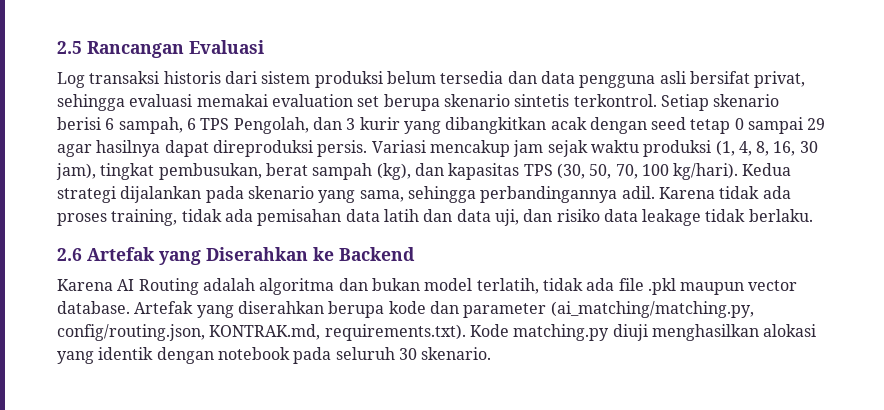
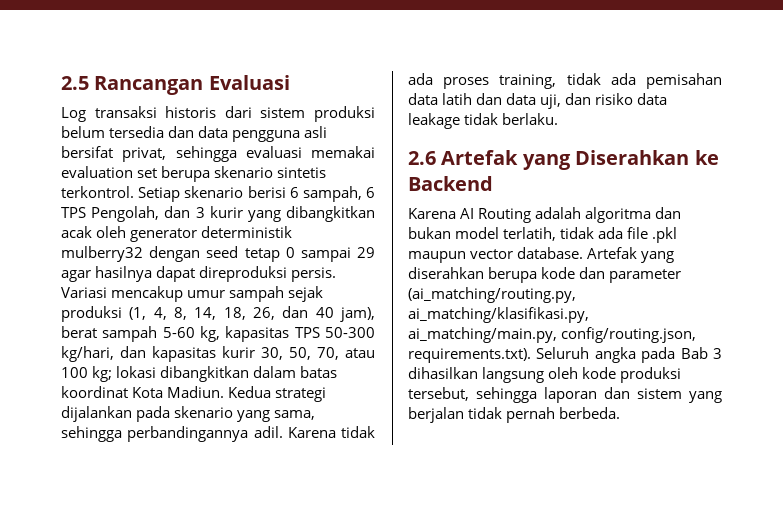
- Setiap skenario berisi 6 sampah, 6 TPS Pengolah, dan 3 kurir yang dibangkitkan acak dengan seed tetap 0 sampai 29 agar hasilnya dapat direproduksi persis.
+ Setiap skenario berisi 6 sampah, 6 TPS Pengolah, dan 3 kurir yang dibangkitkan acak oleh generator deterministik mulberry32 dengan seed tetap 0 sampai 29 agar hasilnya dapat direproduksi persis.
- Variasi mencakup jam sejak waktu produksi (1, 4, 8, 16, 30 jam), tingkat pembusukan, berat sampah (kg), dan kapasitas TPS (30, 50, 70, 100 kg/hari).
+ Variasi mencakup umur sampah sejak produksi (1, 4, 8, 14, 18, 26, dan 40 jam), berat sampah 5-60 kg, kapasitas TPS 50-300 kg/hari, dan kapasitas kurir 30, 50, 70, atau 100 kg; lokasi dibangkitkan dalam batas koordinat Kota Madiun.
- Artefak yang diserahkan berupa kode dan parameter (ai_matching/matching.py, config/routing.json, KONTRAK.md, requirements.txt). Kode matching.py diuji menghasilkan alokasi yang identik dengan notebook pada seluruh 30 skenario.
+ Artefak yang diserahkan berupa kode dan parameter (ai_matching/routing.py, ai_matching/klasifikasi.py, ai_matching/main.py, config/routing.json, requirements.txt). Seluruh angka pada Bab 3 dihasilkan langsung oleh kode produksi tersebut, sehingga laporan dan sistem yang berjalan tidak pernah berbeda.

